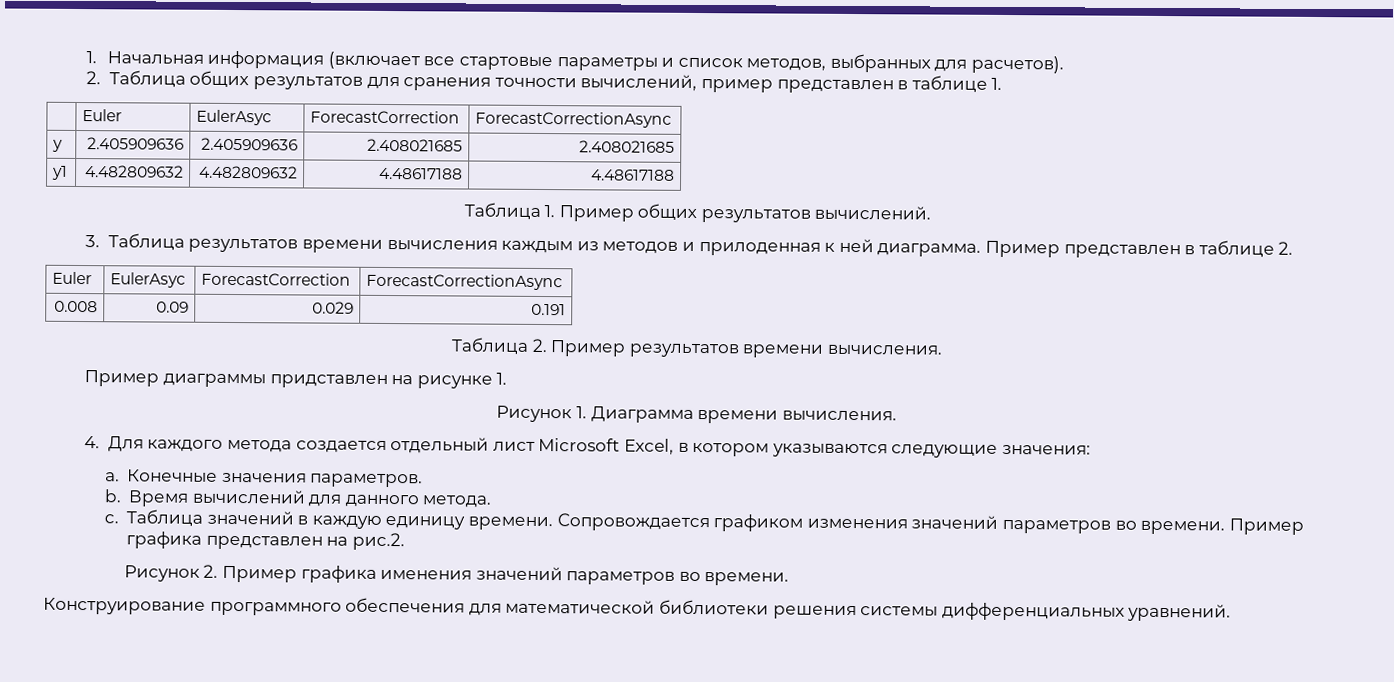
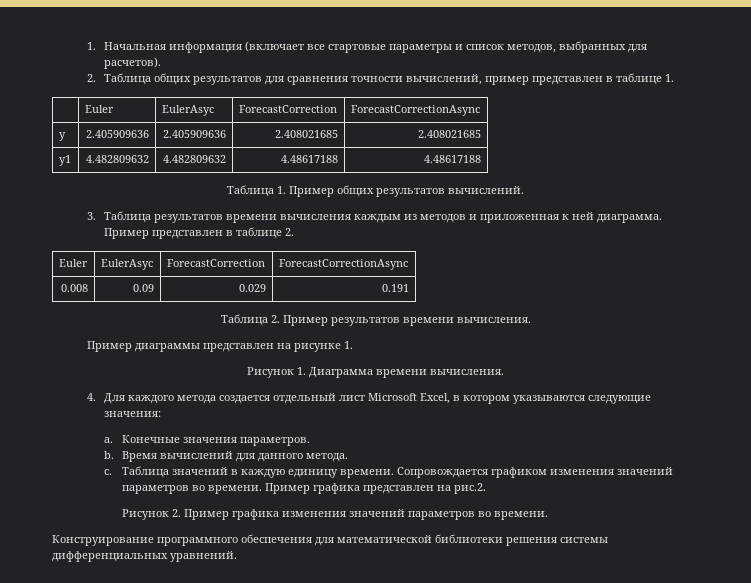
- 2. Таблица общих результатов для сранения точности вычислений, пример представлен в таблице 1.
+ 2. Таблица общих результатов для сравнения точности вычислений, пример представлен в таблице 1.
- 3. Таблица результатов времени вычисления каждым из методов и прилоденная к ней диаграмма.
+ 3. Таблица результатов времени вычисления каждым из методов и приложенная к ней диаграмма.
- Пример диаграммы придставлен на рисунке 1.
+ Пример диаграммы представлен на рисунке 1.
- Рисунок 2. Пример графика именения значений параметров во времени.
+ Рисунок 2. Пример графика изменения значений параметров во времени.

